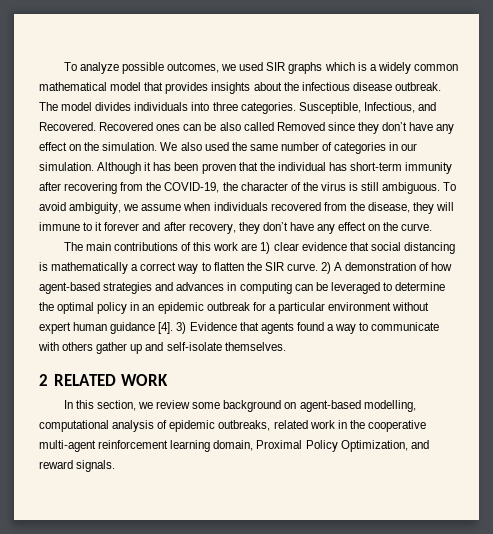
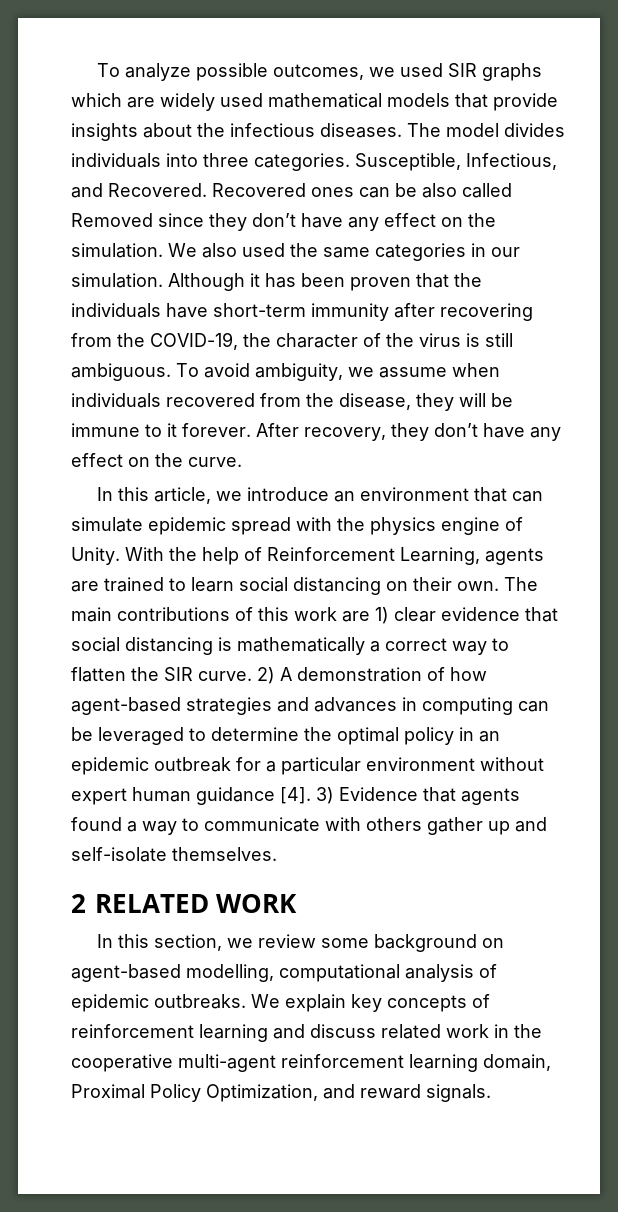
- To analyze possible outcomes, we used SIR graphs which is a widely common mathematical model that provides insights about the infectious disease outbreak.
+ To analyze possible outcomes, we used SIR graphs which are widely used mathematical models that provide insights about the infectious diseases.
- We also used the same number of categories in our simulation.
+ We also used the same categories in our simulation.
- Although it has been proven that the individual has short-term immunity after recovering from the COVID-19, the character of the virus is still ambiguous.
+ Although it has been proven that the individuals have short-term immunity after recovering from the COVID-19, the character of the virus is still ambiguous.
- To avoid ambiguity, we assume when individuals recovered from the disease, they will immune to it forever and after recovery, they don’t have any effect on the curve.
+ To avoid ambiguity, we assume when individuals recovered from the disease, they will be immune to it forever. After recovery, they don’t have any effect on the curve.
+ In this article, we introduce an environment that can simulate epidemic spread with the physics engine of Unity. With the help of Reinforcement Learning, agents are trained to learn social distancing on their own.
- In this section, we review some background on agent-based modelling, computational analysis of epidemic outbreaks, related work in the cooperative multi-agent reinforcement learning domain, Proximal Policy Optimization, and reward signals.
+ In this section, we review some background on agent-based modelling, computational analysis of epidemic outbreaks. We explain key concepts of reinforcement learning and discuss related work in the cooperative multi-agent reinforcement learning domain, Proximal Policy Optimization, and reward signals.

